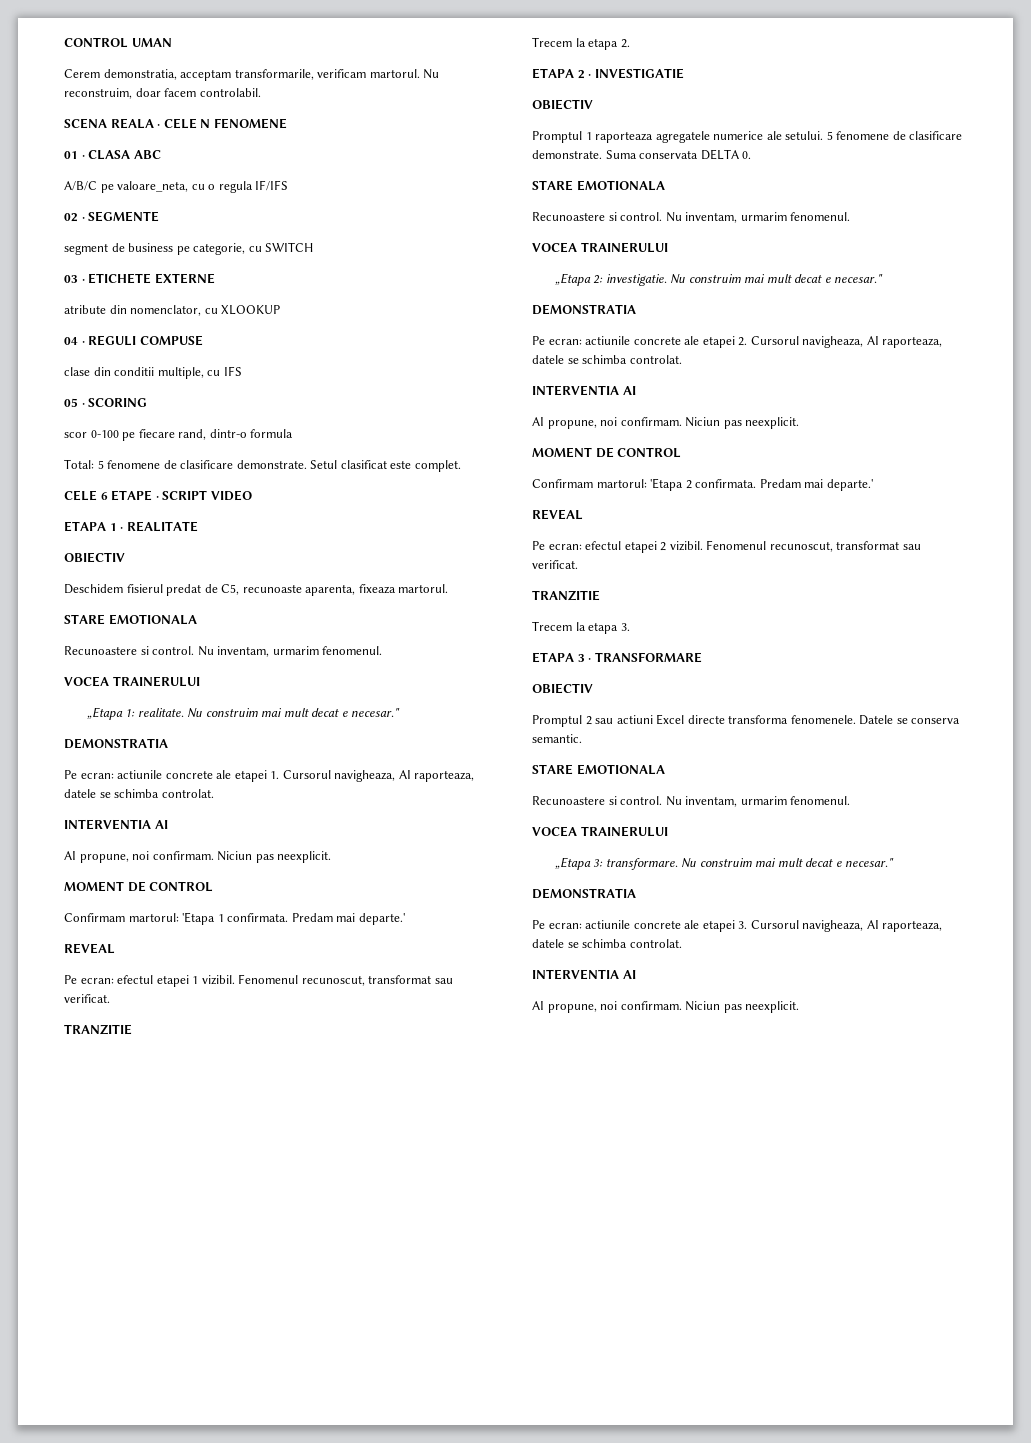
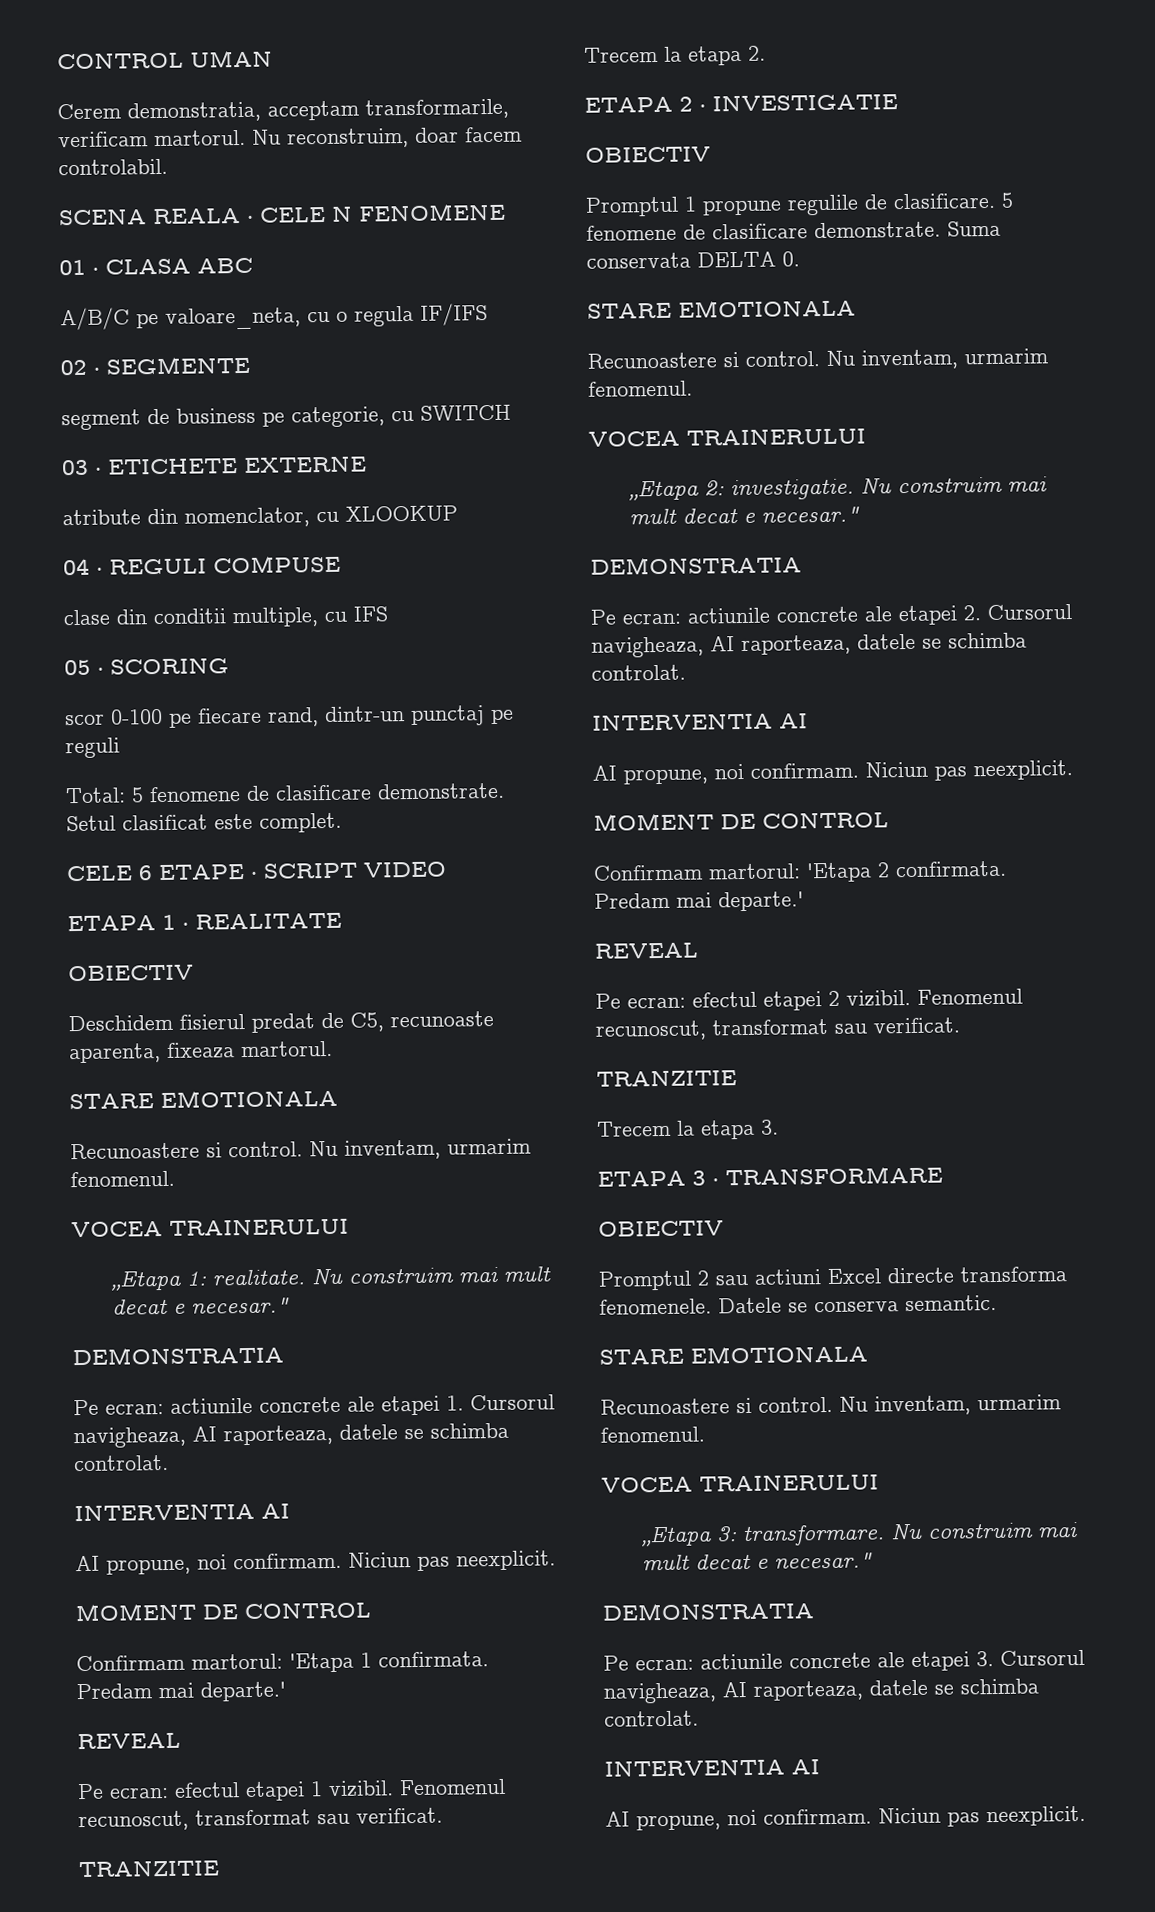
- scor 0-100 pe fiecare rand, dintr-o formula
+ scor 0-100 pe fiecare rand, dintr-un punctaj pe reguli
- Promptul 1 raporteaza agregatele numerice ale setului.
+ Promptul 1 propune regulile de clasificare.

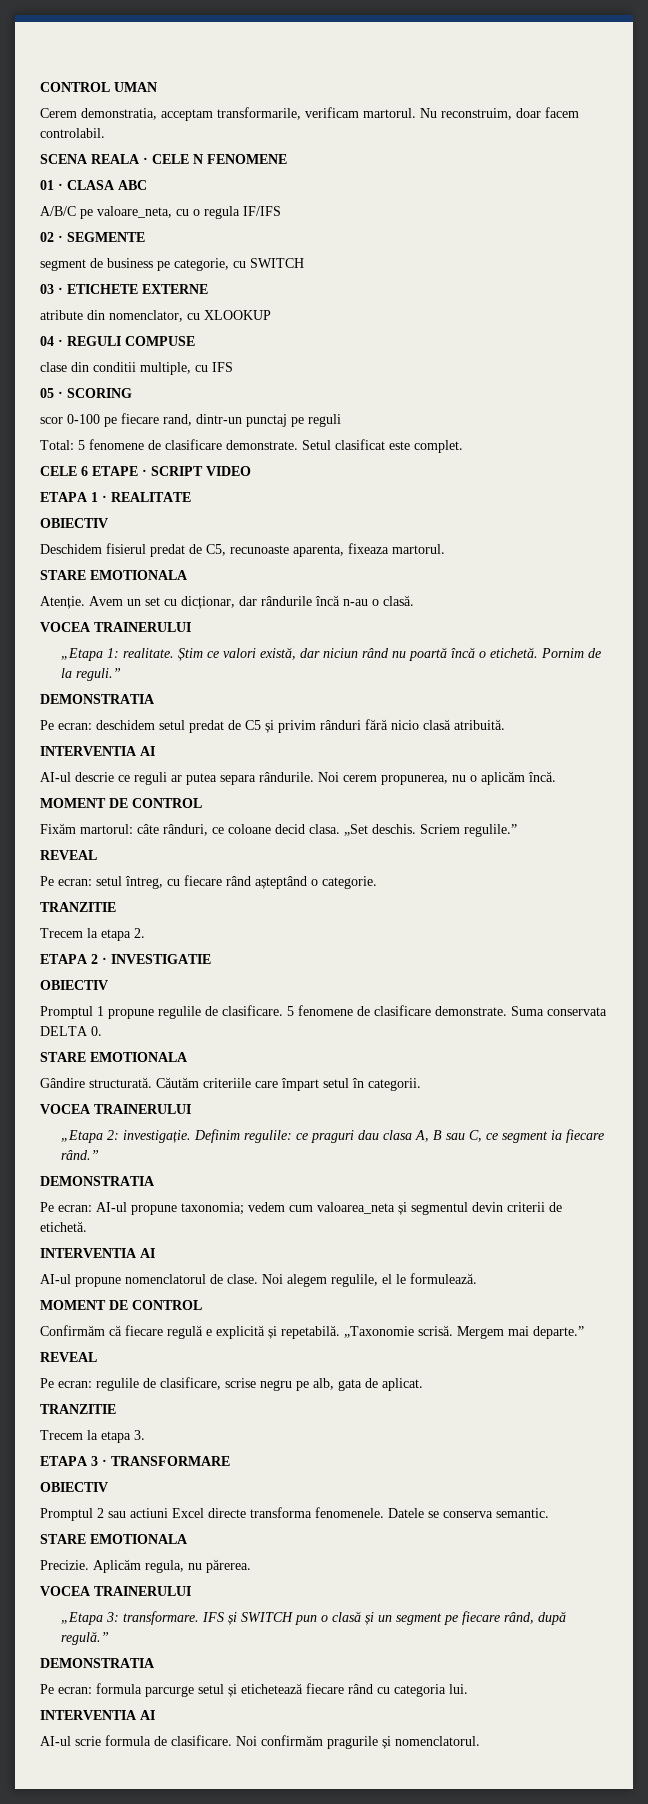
  Deschidem fisierul predat de C5, recunoaste aparenta, fixeaza martorul.
  STARE EMOTIONALA
- Recunoastere si control. Nu inventam, urmarim fenomenul.
+ Atenție. Avem un set cu dicționar, dar rândurile încă n-au o clasă.
- „Etapa 1: realitate. Nu construim mai mult decat e necesar."
+ „Etapa 1: realitate. Știm ce valori există, dar niciun rând nu poartă încă o etichetă. Pornim de la reguli.”
  DEMONSTRATIA
- Pe ecran: actiunile concrete ale etapei 1. Cursorul navigheaza, AI raporteaza, datele se schimba controlat.
+ Pe ecran: deschidem setul predat de C5 și privim rânduri fără nicio clasă atribuită.
  INTERVENTIA AI
- AI propune, noi confirmam. Niciun pas neexplicit.
+ AI-ul descrie ce reguli ar putea separa rândurile. Noi cerem propunerea, nu o aplicăm încă.
  MOMENT DE CONTROL
- Confirmam martorul: 'Etapa 1 confirmata. Predam mai departe.'
+ Fixăm martorul: câte rânduri, ce coloane decid clasa. „Set deschis. Scriem regulile.”
  REVEAL
- Pe ecran: efectul etapei 1 vizibil. Fenomenul recunoscut, transformat sau verificat.
+ Pe ecran: setul întreg, cu fiecare rând așteptând o categorie.
  Suma conservata DELTA 0.
  STARE EMOTIONALA
- Recunoastere si control. Nu inventam, urmarim fenomenul.
+ Gândire structurată. Căutăm criteriile care împart setul în categorii.
  VOCEA TRAINERULUI
- „Etapa 2: investigatie. Nu construim mai mult decat e necesar."
+ „Etapa 2: investigație. Definim regulile: ce praguri dau clasa A, B sau C, ce segment ia fiecare rând.”
  DEMONSTRATIA
- Pe ecran: actiunile concrete ale etapei 2. Cursorul navigheaza, AI raporteaza, datele se schimba controlat.
+ Pe ecran: AI-ul propune taxonomia; vedem cum valoarea_neta și segmentul devin criterii de etichetă.
  INTERVENTIA AI
- AI propune, noi confirmam. Niciun pas neexplicit.
+ AI-ul propune nomenclatorul de clase. Noi alegem regulile, el le formulează.
  MOMENT DE CONTROL
- Confirmam martorul: 'Etapa 2 confirmata. Predam mai departe.'
+ Confirmăm că fiecare regulă e explicită și repetabilă. „Taxonomie scrisă. Mergem mai departe.”
  REVEAL
- Pe ecran: efectul etapei 2 vizibil. Fenomenul recunoscut, transformat sau verificat.
+ Pe ecran: regulile de clasificare, scrise negru pe alb, gata de aplicat.
  Datele se conserva semantic.
  STARE EMOTIONALA
- Recunoastere si control. Nu inventam, urmarim fenomenul.
+ Precizie. Aplicăm regula, nu părerea.
- „Etapa 3: transformare. Nu construim mai mult decat e necesar."
+ „Etapa 3: transformare. IFS și SWITCH pun o clasă și un segment pe fiecare rând, după regulă.”
  DEMONSTRATIA
- Pe ecran: actiunile concrete ale etapei 3. Cursorul navigheaza, AI raporteaza, datele se schimba controlat.
+ Pe ecran: formula parcurge setul și etichetează fiecare rând cu categoria lui.
  INTERVENTIA AI
- AI propune, noi confirmam. Niciun pas neexplicit.
+ AI-ul scrie formula de clasificare. Noi confirmăm pragurile și nomenclatorul.

